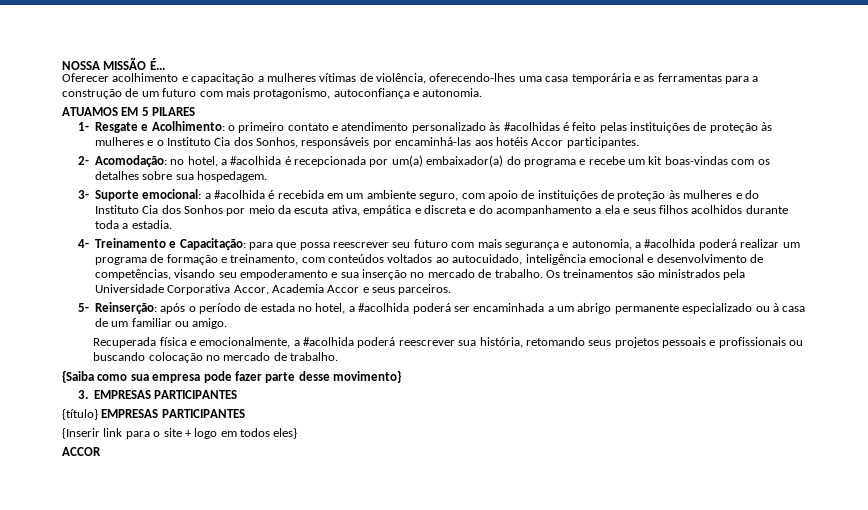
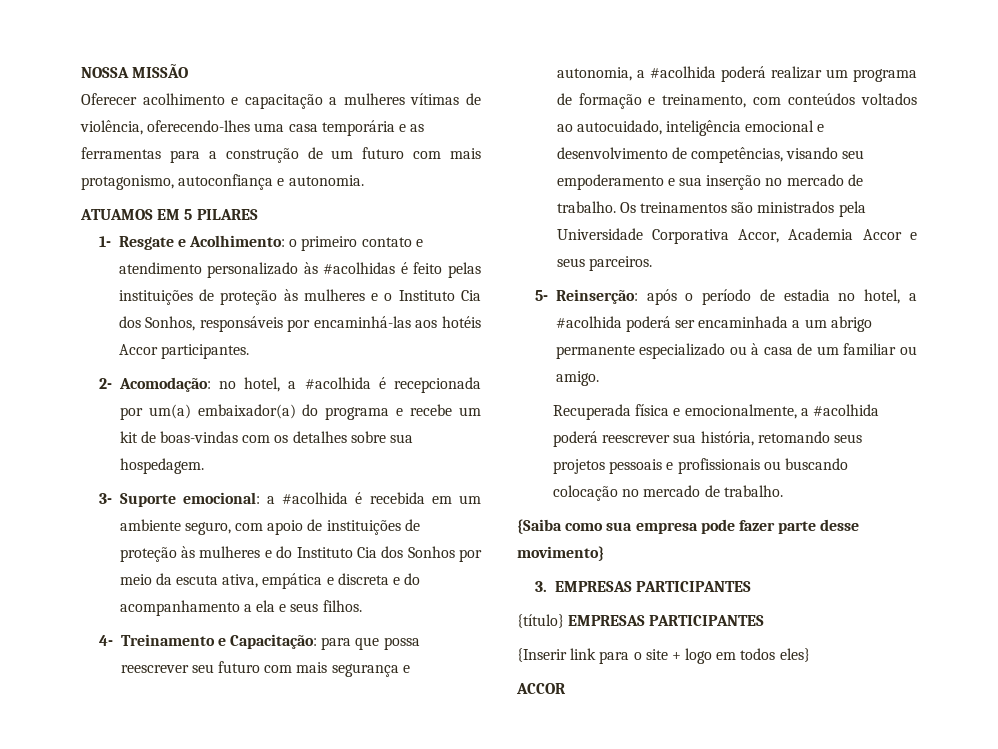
- NOSSA MISSÃO É...
+ NOSSA MISSÃO
- 2- Acomodação: no hotel, a #acolhida é recepcionada por um(a) embaixador(a) do programa e recebe um kit boas-vindas com os detalhes sobre sua hospedagem.
+ 2- Acomodação: no hotel, a #acolhida é recepcionada por um(a) embaixador(a) do programa e recebe um kit de boas-vindas com os detalhes sobre sua hospedagem.
- 3- Suporte emocional: a #acolhida é recebida em um ambiente seguro, com apoio de instituições de proteção às mulheres e do Instituto Cia dos Sonhos por meio da escuta ativa, empática e discreta e do acompanhamento a ela e seus filhos acolhidos durante toda a estadia.
+ 3- Suporte emocional: a #acolhida é recebida em um ambiente seguro, com apoio de instituições de proteção às mulheres e do Instituto Cia dos Sonhos por meio da escuta ativa, empática e discreta e do acompanhamento a ela e seus filhos.
- 5- Reinserção: após o período de estada no hotel, a #acolhida poderá ser encaminhada a um abrigo permanente especializado ou à casa de um familiar ou amigo.
+ 5- Reinserção: após o período de estadia no hotel, a #acolhida poderá ser encaminhada a um abrigo permanente especializado ou à casa de um familiar ou amigo.

